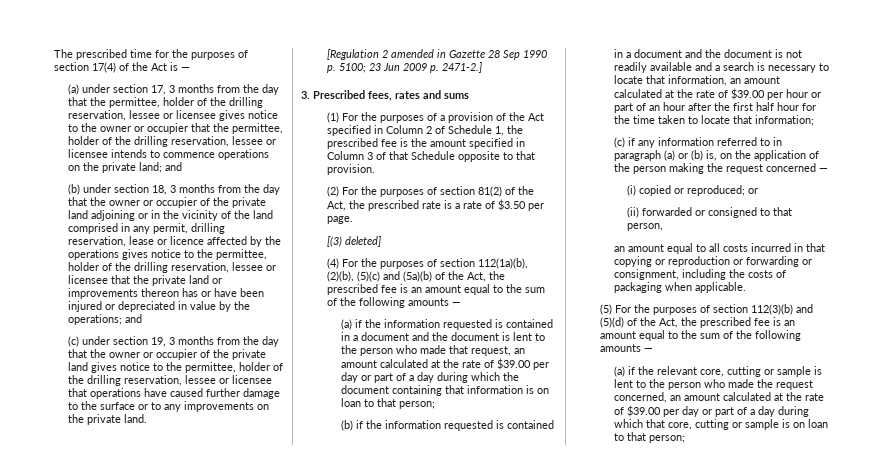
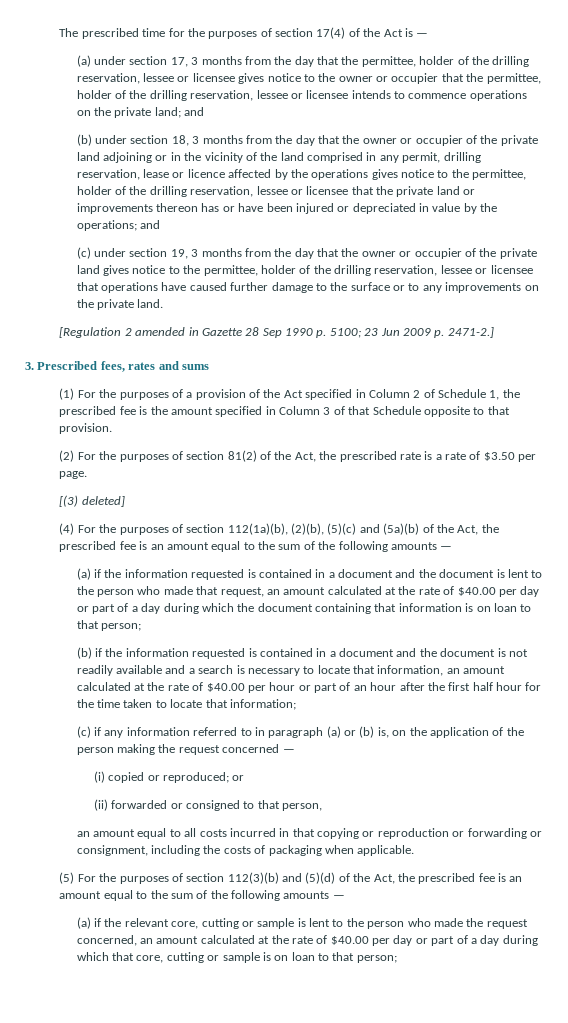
- (a) if the information requested is contained in a document and the document is lent to the person who made that request, an amount calculated at the rate of $39.00 per day or part of a day during which the document containing that information is on loan to that person;
+ (a) if the information requested is contained in a document and the document is lent to the person who made that request, an amount calculated at the rate of $40.00 per day or part of a day during which the document containing that information is on loan to that person;
- (b) if the information requested is contained in a document and the document is not readily available and a search is necessary to locate that information, an amount calculated at the rate of $39.00 per hour or part of an hour after the first half hour for the time taken to locate that information;
+ (b) if the information requested is contained in a document and the document is not readily available and a search is necessary to locate that information, an amount calculated at the rate of $40.00 per hour or part of an hour after the first half hour for the time taken to locate that information;
- (a) if the relevant core, cutting or sample is lent to the person who made the request concerned, an amount calculated at the rate of $39.00 per day or part of a day during which that core, cutting or sample is on loan to that person;
+ (a) if the relevant core, cutting or sample is lent to the person who made the request concerned, an amount calculated at the rate of $40.00 per day or part of a day during which that core, cutting or sample is on loan to that person;

